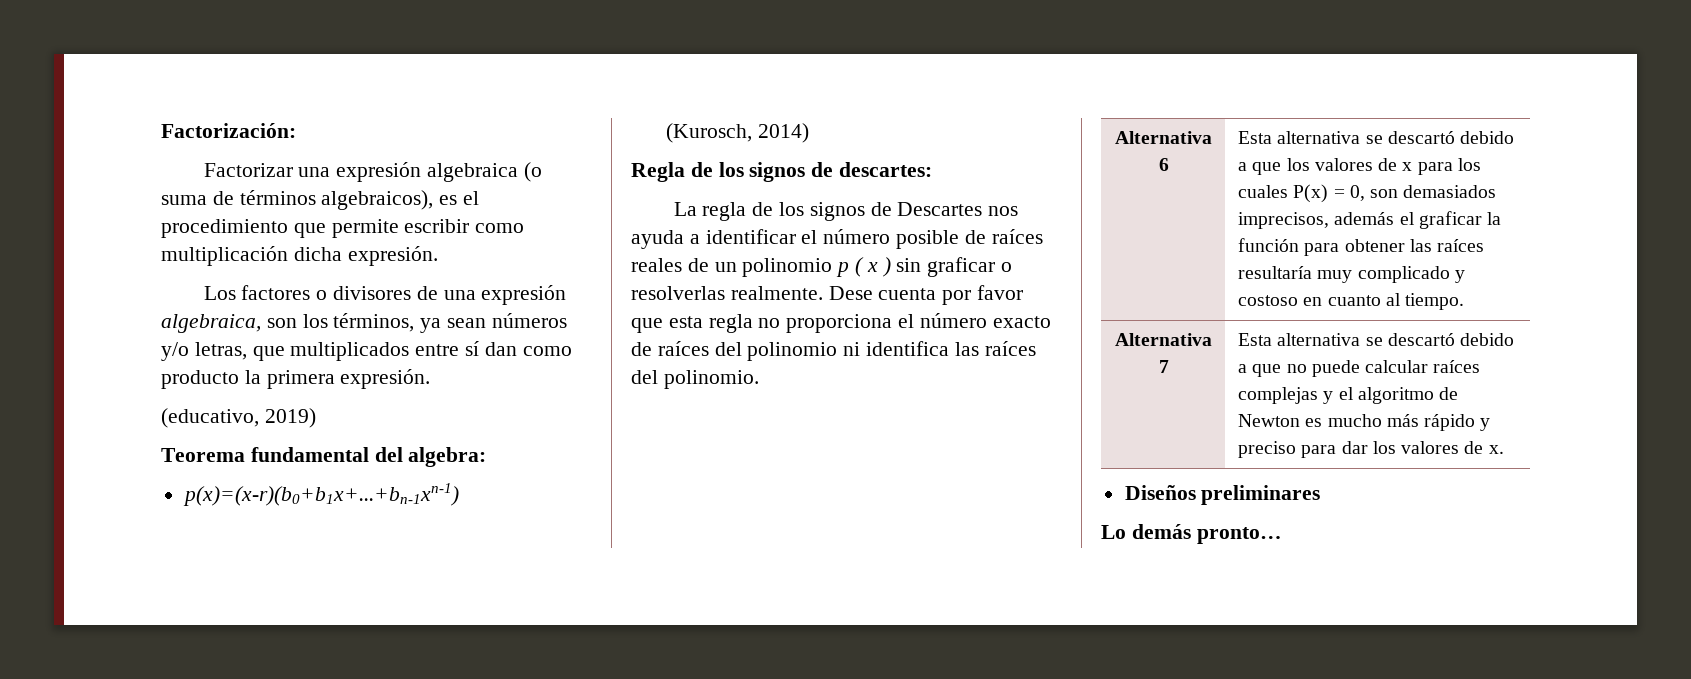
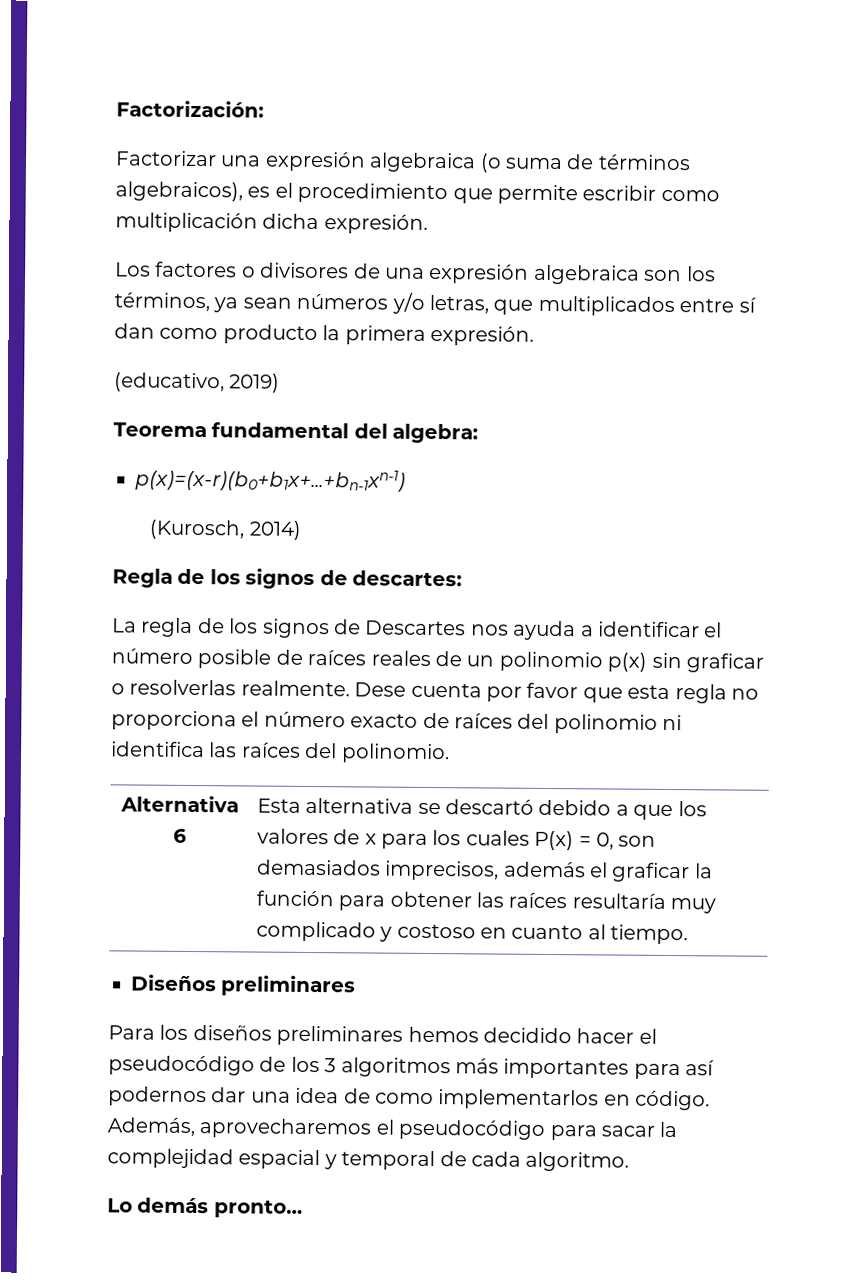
- Los factores o divisores de una expresión algebraica, son los términos, ya sean números y/o letras, que multiplicados entre sí dan como producto la primera expresión.
+ Los factores o divisores de una expresión algebraica son los términos, ya sean números y/o letras, que multiplicados entre sí dan como producto la primera expresión.
- La regla de los signos de Descartes nos ayuda a identificar el número posible de raíces reales de un polinomio p ( x ) sin graficar o resolverlas realmente.
+ La regla de los signos de Descartes nos ayuda a identificar el número posible de raíces reales de un polinomio p(x) sin graficar o resolverlas realmente.
- Alternativa 7 | Esta alternativa se descartó debido a que no puede calcular raíces complejas y el algoritmo de Newton es mucho más rápido y preciso para dar los valores de x.
  Diseños preliminares
+ Para los diseños preliminares hemos decidido hacer el pseudocódigo de los 3 algoritmos más importantes para así podernos dar una idea de como implementarlos en código. Además, aprovecharemos el pseudocódigo para sacar la complejidad espacial y temporal de cada algoritmo.

